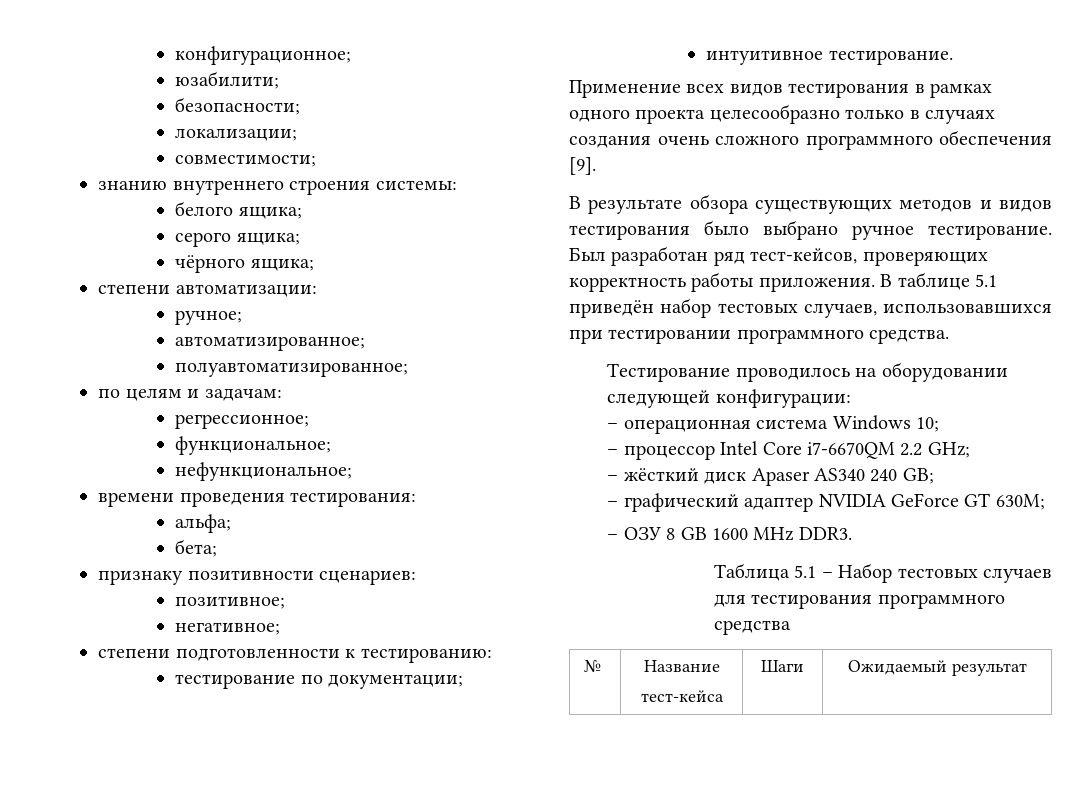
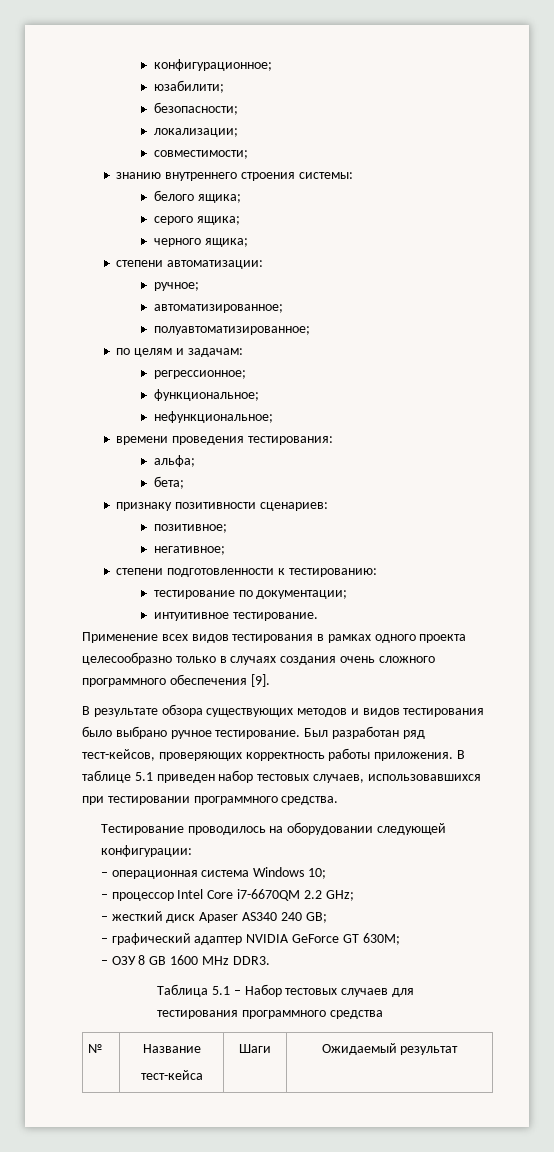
- чёрного ящика;
+ черного ящика;
- В таблице 5.1 приведён набор тестовых случаев, использовавшихся при тестировании программного средства.
+ В таблице 5.1 приведен набор тестовых случаев, использовавшихся при тестировании программного средства.
- – жёсткий диск Apaser AS340 240 GB;
+ – жесткий диск Apaser AS340 240 GB;

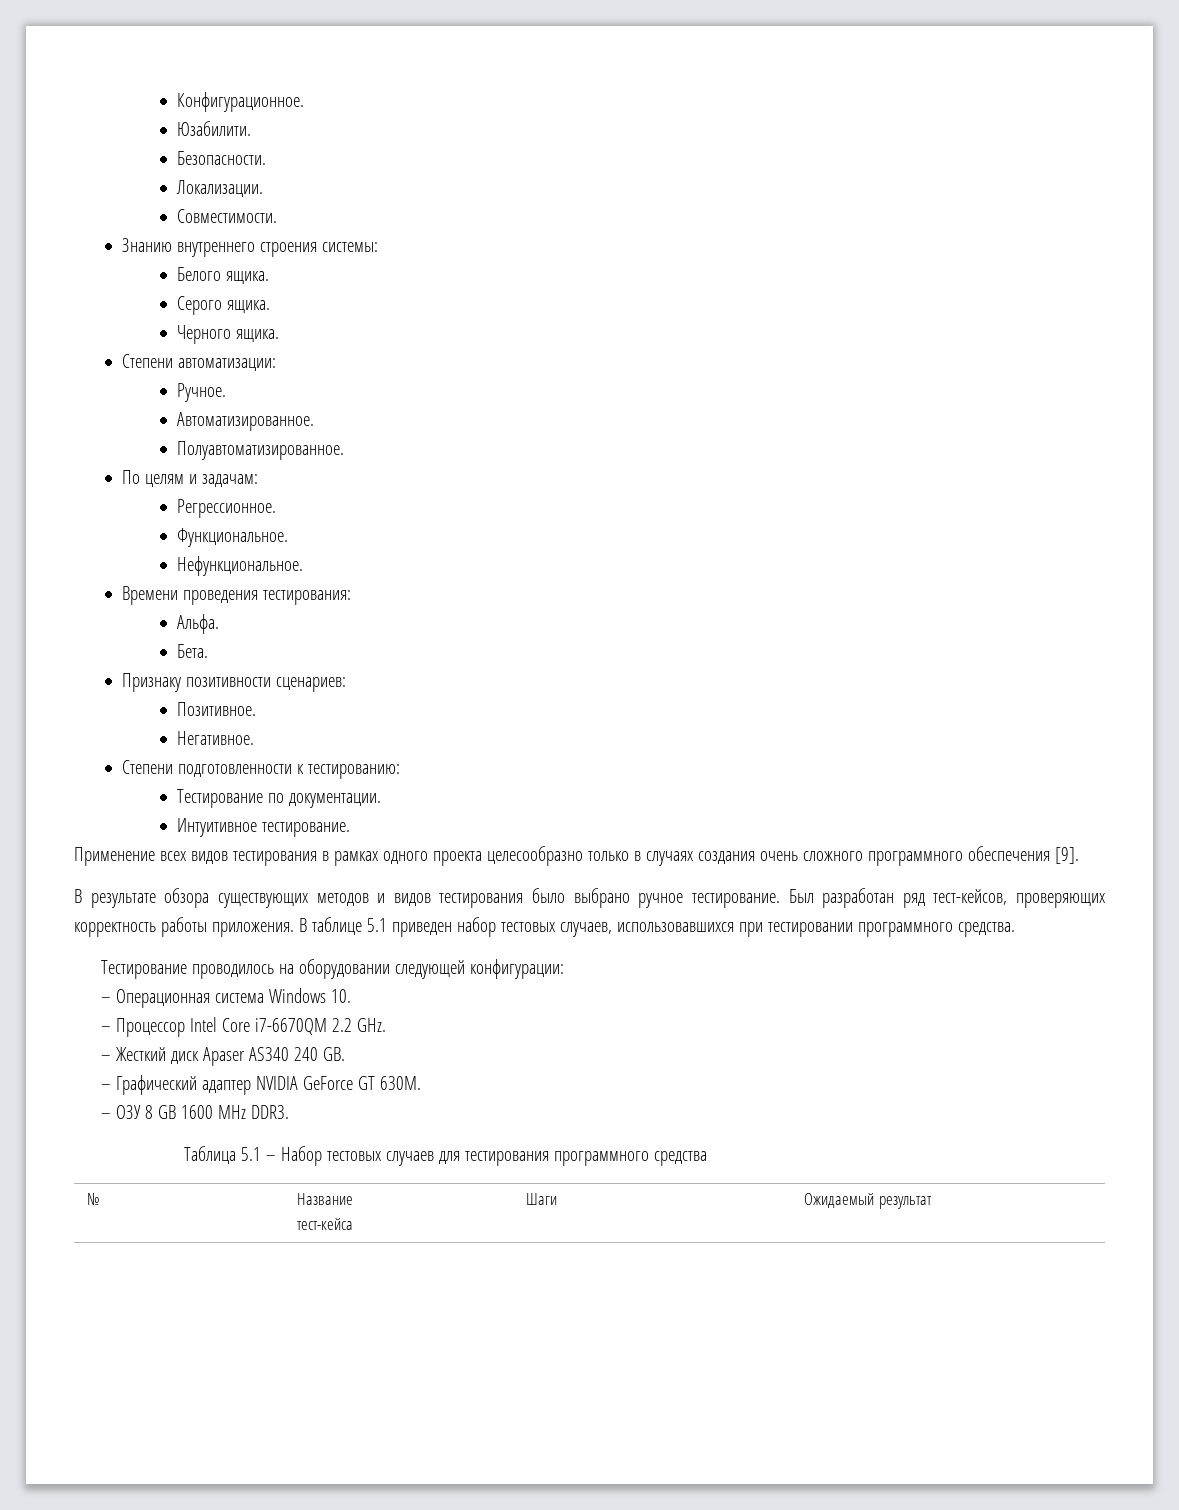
- конфигурационное;
- юзабилити;
- безопасности;
- локализации;
- совместимости;
- знанию внутреннего строения системы:
- белого ящика;
- серого ящика;
- черного ящика;
- степени автоматизации:
- ручное;
- автоматизированное;
- полуавтоматизированное;
- по целям и задачам:
+ Конфигурационное.
+ Юзабилити.
+ Безопасности.
+ Локализации.
+ Совместимости.
+ Знанию внутреннего строения системы:
+ Белого ящика.
+ Серого ящика.
+ Черного ящика.
+ Степени автоматизации:
+ Ручное.
+ Автоматизированное.
+ Полуавтоматизированное.
+ По целям и задачам:
- регрессионное;
- функциональное;
- нефункциональное;
- времени проведения тестирования:
+ Регрессионное.
+ Функциональное.
+ Нефункциональное.
+ Времени проведения тестирования:
- альфа;
- бета;
- признаку позитивности сценариев:
+ Альфа.
+ Бета.
+ Признаку позитивности сценариев:
- позитивное;
- негативное;
- степени подготовленности к тестированию:
+ Позитивное.
+ Негативное.
+ Степени подготовленности к тестированию:
- тестирование по документации;
- интуитивное тестирование.
+ Тестирование по документации.
+ Интуитивное тестирование.
- – операционная система Windows 10;
- – процессор Intel Core i7-6670QM 2.2 GHz;
- – жесткий диск Apaser AS340 240 GB;
- – графический адаптер NVIDIA GeForce GT 630M;
+ – Операционная система Windows 10.
+ – Процессор Intel Core i7-6670QM 2.2 GHz.
+ – Жесткий диск Apaser AS340 240 GB.
+ – Графический адаптер NVIDIA GeForce GT 630M.

